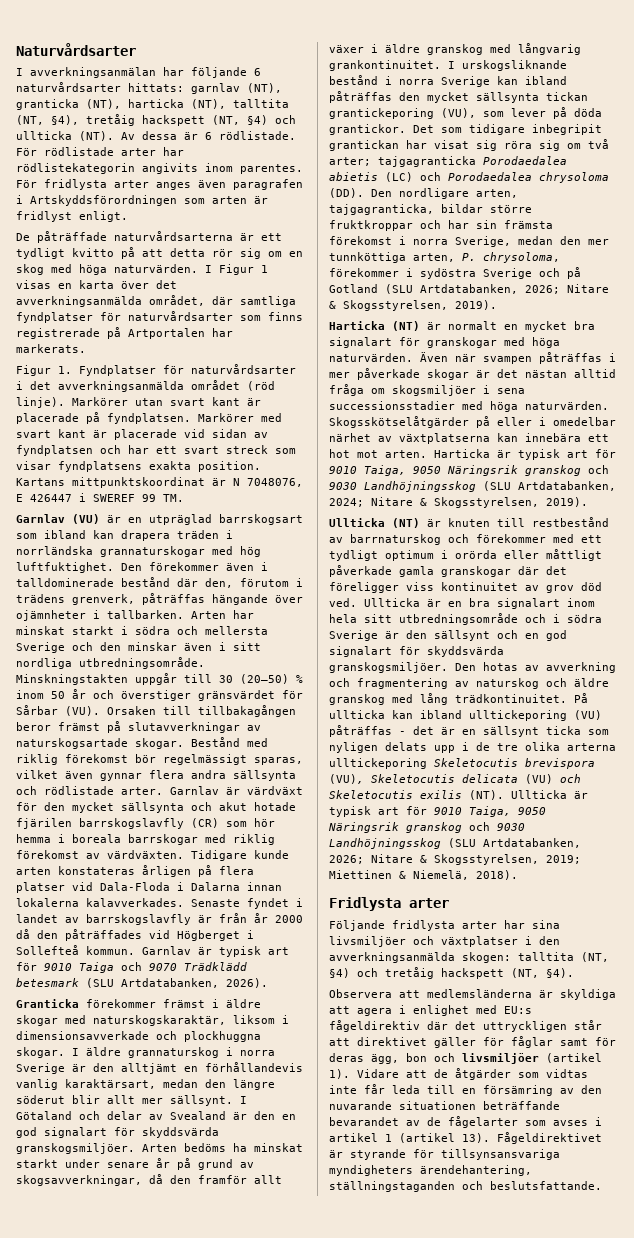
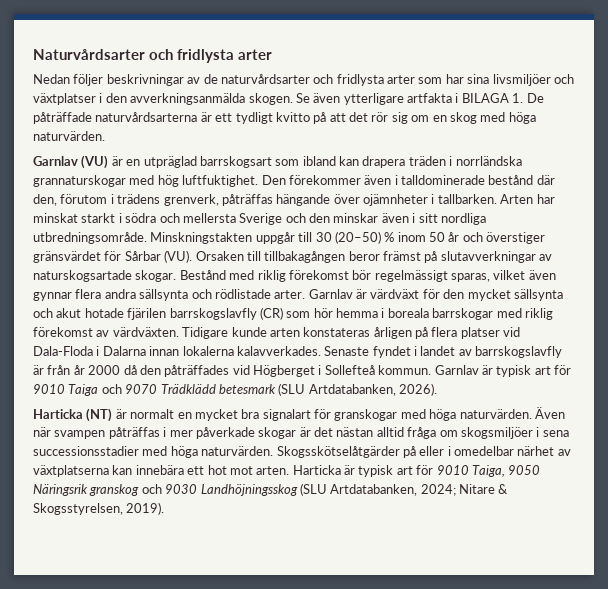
- Naturvårdsarter
- I avverkningsanmälan har följande 6 naturvårdsarter hittats: garnlav (NT), granticka (NT), harticka (NT), talltita (NT, §4), tretåig hackspett (NT, §4) och ullticka (NT). Av dessa är 6 rödlistade. För rödlistade arter har rödlistekategorin angivits inom parentes. För fridlysta arter anges även paragrafen i Artskyddsförordningen som arten är fridlyst enligt.
- De påträffade naturvårdsarterna är ett tydligt kvitto på att detta rör sig om en skog med höga naturvärden. I Figur 1 visas en karta över det avverkningsanmälda området, där samtliga fyndplatser för naturvårdsarter som finns registrerade på Artportalen har markerats.
- Figur 1. Fyndplatser för naturvårdsarter i det avverkningsanmälda området (röd linje). Markörer utan svart kant är placerade på fyndplatsen. Markörer med svart kant är placerade vid sidan av fyndplatsen och har ett svart streck som visar fyndplatsens exakta position. Kartans mittpunktskoordinat är N 7048076, E 426447 i SWEREF 99 TM.
+ Naturvårdsarter och fridlysta arter
+ Nedan följer beskrivningar av de naturvårdsarter och fridlysta arter som har sina livsmiljöer och växtplatser i den avverkningsanmälda skogen. Se även ytterligare artfakta i BILAGA 1. De påträffade naturvårdsarterna är ett tydligt kvitto på att det rör sig om en skog med höga naturvärden.
- Granticka förekommer främst i äldre skogar med naturskogskaraktär, liksom i dimensionsavverkade och plockhuggna skogar. I äldre grannaturskog i norra Sverige är den alltjämt en förhållandevis vanlig karaktärsart, medan den längre söderut blir allt mer sällsynt. I Götaland och delar av Svealand är den en god signalart för skyddsvärda granskogsmiljöer. Arten bedöms ha minskat starkt under senare år på grund av skogsavverkningar, då den framför allt växer i äldre granskog med långvarig grankontinuitet. I urskogsliknande bestånd i norra Sverige kan ibland påträffas den mycket sällsynta tickan grantickeporing (VU), som lever på döda grantickor. Det som tidigare inbegripit grantickan har visat sig röra sig om två arter; tajgagranticka Porodaedalea abietis (LC) och Porodaedalea chrysoloma (DD). Den nordligare arten, tajgagranticka, bildar större fruktkroppar och har sin främsta förekomst i norra Sverige, medan den mer tunnköttiga arten, P. chrysoloma, förekommer i sydöstra Sverige och på Gotland (SLU Artdatabanken, 2026; Nitare & Skogsstyrelsen, 2019).
- Ullticka (NT) är knuten till restbestånd av barrnaturskog och förekommer med ett tydligt optimum i orörda eller måttligt påverkade gamla granskogar där det föreligger viss kontinuitet av grov död ved. Ullticka är en bra signalart inom hela sitt utbredningsområde och i södra Sverige är den sällsynt och en god signalart för skyddsvärda granskogsmiljöer. Den hotas av avverkning och fragmentering av naturskog och äldre granskog med lång trädkontinuitet. På ullticka kan ibland ulltickeporing (VU) påträffas - det är en sällsynt ticka som nyligen delats upp i de tre olika arterna ulltickeporing Skeletocutis brevispora (VU), Skeletocutis delicata (VU) och Skeletocutis exilis (NT). Ullticka är typisk art för 9010 Taiga, 9050 Näringsrik granskog och 9030 Landhöjningsskog (SLU Artdatabanken, 2026; Nitare & Skogsstyrelsen, 2019; Miettinen & Niemelä, 2018).
- Fridlysta arter
- Följande fridlysta arter har sina livsmiljöer och växtplatser i den avverkningsanmälda skogen: talltita (NT, §4) och tretåig hackspett (NT, §4).
- Observera att medlemsländerna är skyldiga att agera i enlighet med EU:s fågeldirektiv där det uttryckligen står att direktivet gäller för fåglar samt för deras ägg, bon och livsmiljöer (artikel 1). Vidare att de åtgärder som vidtas inte får leda till en försämring av den nuvarande situationen beträffande bevarandet av de fågelarter som avses i artikel 1 (artikel 13). Fågeldirektivet är styrande för tillsynsansvariga myndigheters ärendehantering, ställningstaganden och beslutsfattande.

